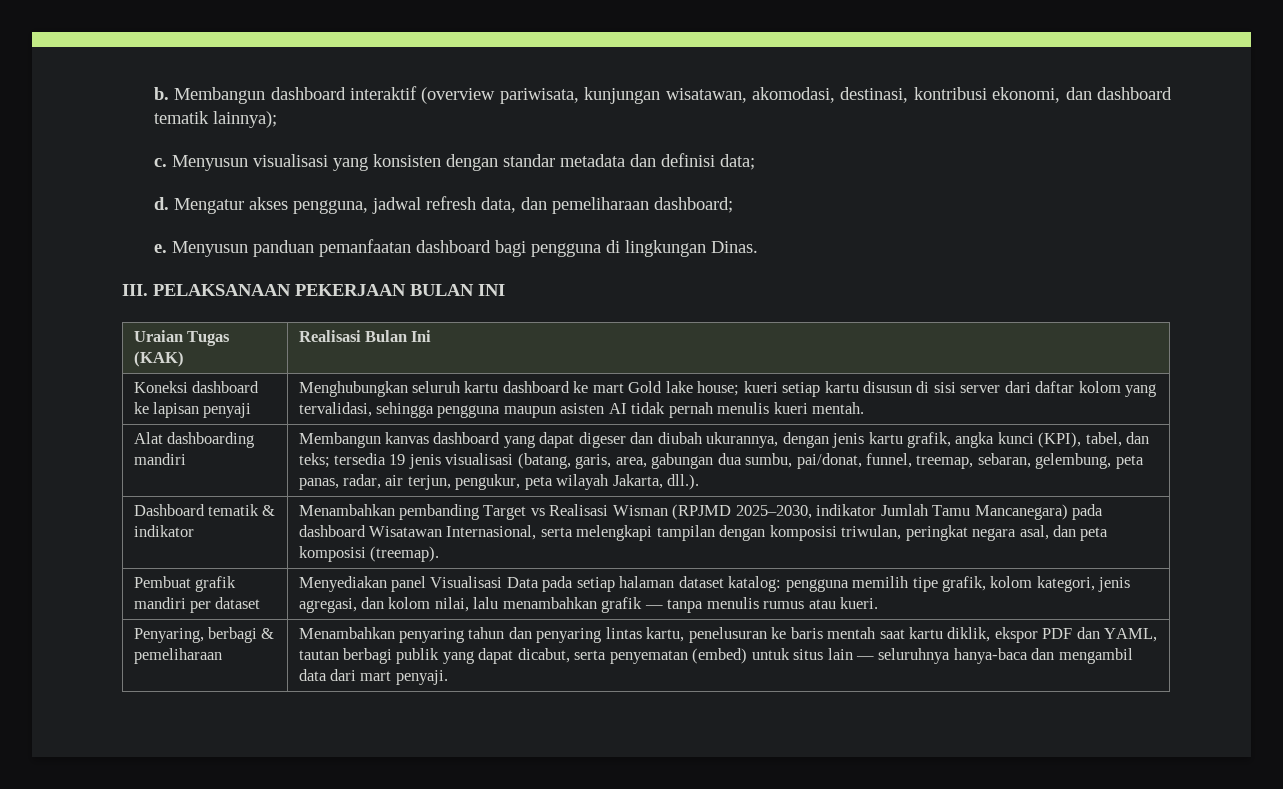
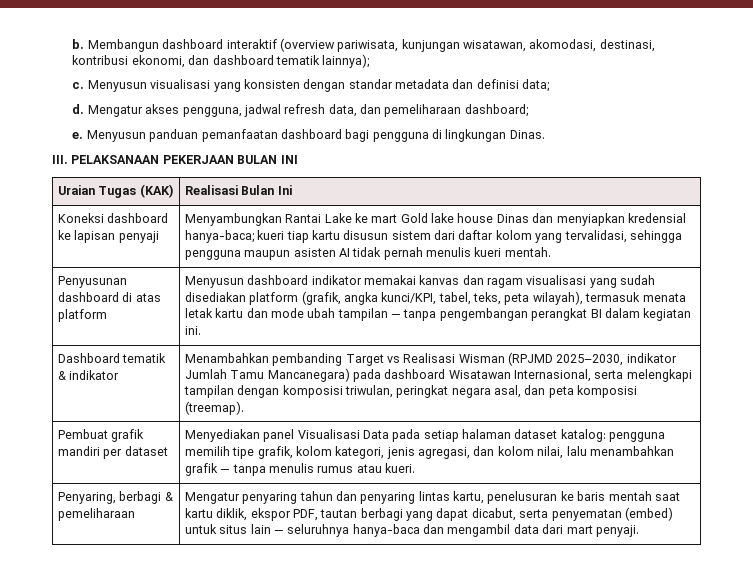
- Koneksi dashboard ke lapisan penyaji | Menghubungkan seluruh kartu dashboard ke mart Gold lake house; kueri setiap kartu disusun di sisi server dari daftar kolom yang tervalidasi, sehingga pengguna maupun asisten AI tidak pernah menulis kueri mentah.
+ Koneksi dashboard ke lapisan penyaji | Menyambungkan Rantai Lake ke mart Gold lake house Dinas dan menyiapkan kredensial hanya-baca; kueri tiap kartu disusun sistem dari daftar kolom yang tervalidasi, sehingga pengguna maupun asisten AI tidak pernah menulis kueri mentah.
- Alat dashboarding mandiri | Membangun kanvas dashboard yang dapat digeser dan diubah ukurannya, dengan jenis kartu grafik, angka kunci (KPI), tabel, dan teks; tersedia 19 jenis visualisasi (batang, garis, area, gabungan dua sumbu, pai/donat, funnel, treemap, sebaran, gelembung, peta panas, radar, air terjun, pengukur, peta wilayah Jakarta, dll.).
+ Penyusunan dashboard di atas platform | Menyusun dashboard indikator memakai kanvas dan ragam visualisasi yang sudah disediakan platform (grafik, angka kunci/KPI, tabel, teks, peta wilayah), termasuk menata letak kartu dan mode ubah tampilan — tanpa pengembangan perangkat BI dalam kegiatan ini.
- Menambahkan penyaring tahun dan penyaring lintas kartu, penelusuran ke baris mentah saat kartu diklik, ekspor PDF dan YAML, tautan berbagi publik yang dapat dicabut, serta penyematan (embed) untuk situs lain — seluruhnya hanya-baca dan mengambil data dari mart penyaji.
+ Mengatur penyaring tahun dan penyaring lintas kartu, penelusuran ke baris mentah saat kartu diklik, ekspor PDF, tautan berbagi yang dapat dicabut, serta penyematan (embed) untuk situs lain — seluruhnya hanya-baca dan mengambil data dari mart penyaji.

